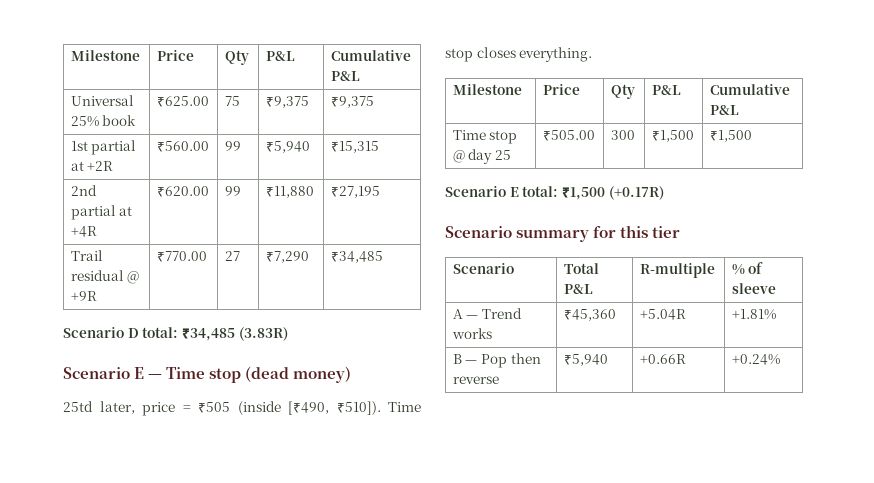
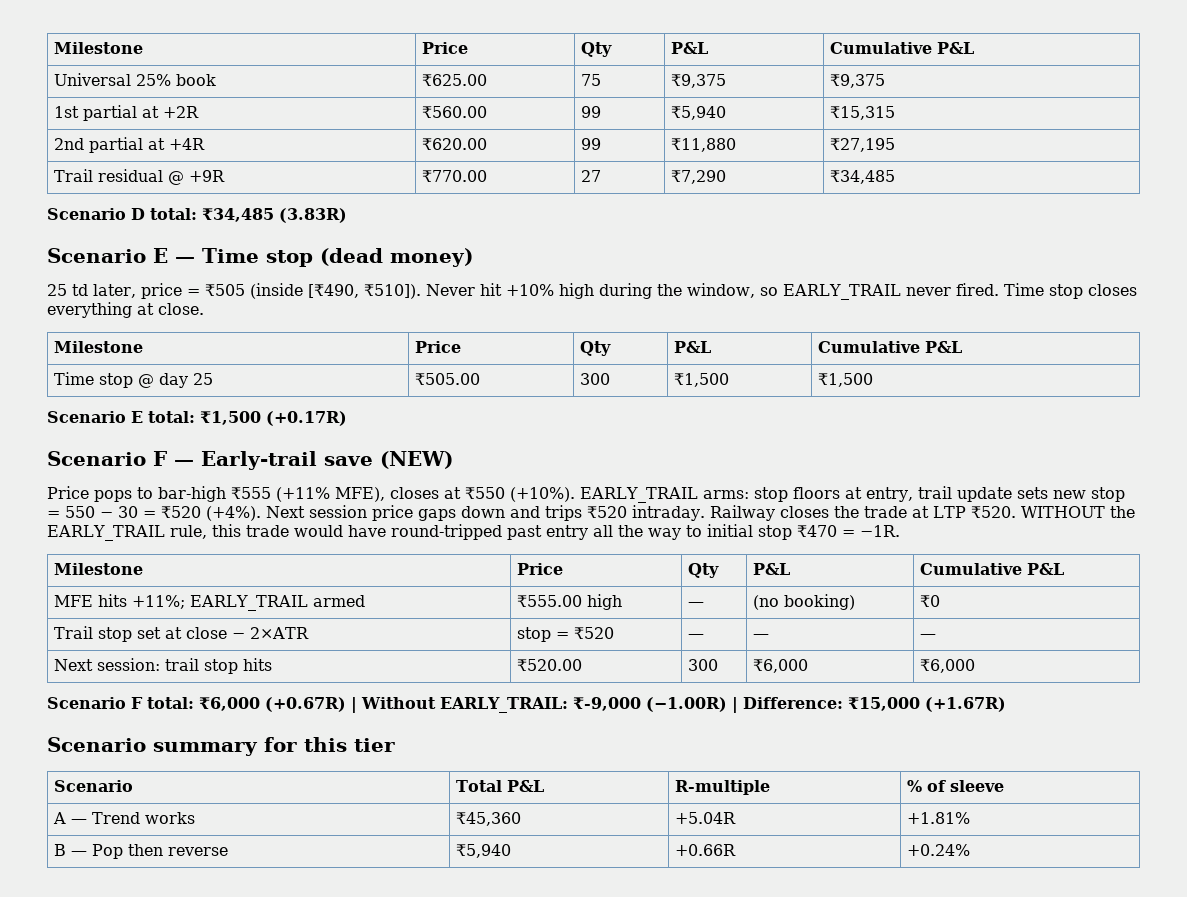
- 25td later, price = ₹505 (inside [₹490, ₹510]).
+ 25 td later, price = ₹505 (inside [₹490, ₹510]).
- Time stop closes everything.
+ Never hit +10% high during the window, so EARLY_TRAIL never fired. Time stop closes everything at close.
+ Scenario F — Early-trail save (NEW)
+ Price pops to bar-high ₹555 (+11% MFE), closes at ₹550 (+10%). EARLY_TRAIL arms: stop floors at entry, trail update sets new stop = 550 − 30 = ₹520 (+4%). Next session price gaps down and trips ₹520 intraday. Railway closes the trade at LTP ₹520. WITHOUT the EARLY_TRAIL rule, this trade would have round-tripped past entry all the way to initial stop ₹470 = −1R.
+ Milestone | Price | Qty | P&L | Cumulative P&L
+ MFE hits +11%; EARLY_TRAIL armed | ₹555.00 high | — | (no booking) | ₹0
+ Trail stop set at close − 2×ATR | stop = ₹520 | — | — | —
+ Next session: trail stop hits | ₹520.00 | 300 | ₹6,000 | ₹6,000
+ Scenario F total: ₹6,000 (+0.67R) | Without EARLY_TRAIL: ₹-9,000 (−1.00R) | Difference: ₹15,000 (+1.67R)

